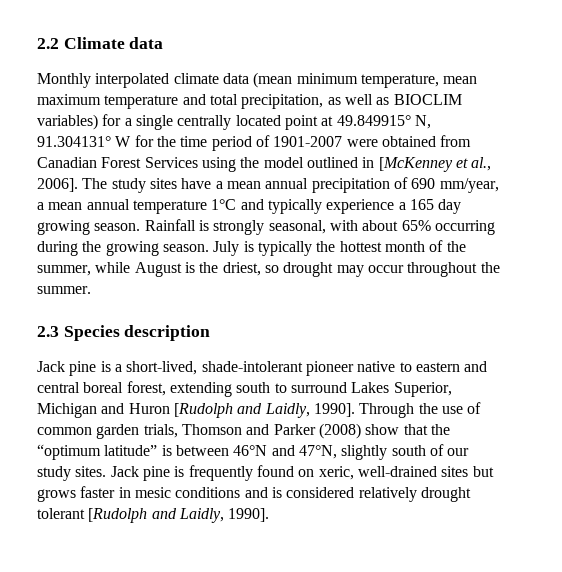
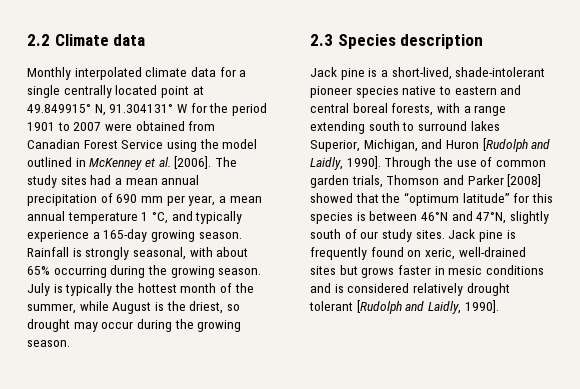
- Monthly interpolated climate data (mean minimum temperature, mean maximum temperature and total precipitation, as well as BIOCLIM variables) for a single centrally located point at 49.849915° N, 91.304131° W for the time period of 1901-2007 were obtained from Canadian Forest Services using the model outlined in [McKenney et al., 2006].
+ Monthly interpolated climate data for a single centrally located point at 49.849915° N, 91.304131° W for the period 1901 to 2007 were obtained from Canadian Forest Service using the model outlined in McKenney et al. [2006].
- The study sites have a mean annual precipitation of 690 mm/year, a mean annual temperature 1°C and typically experience a 165 day growing season.
+ The study sites had a mean annual precipitation of 690 mm per year, a mean annual temperature 1 °C, and typically experience a 165-day growing season.
- July is typically the hottest month of the summer, while August is the driest, so drought may occur throughout the summer.
+ July is typically the hottest month of the summer, while August is the driest, so drought may occur during the growing season.
- Jack pine is a short-lived, shade-intolerant pioneer native to eastern and central boreal forest, extending south to surround Lakes Superior, Michigan and Huron [Rudolph and Laidly, 1990].
+ Jack pine is a short-lived, shade-intolerant pioneer species native to eastern and central boreal forests, with a range extending south to surround lakes Superior, Michigan, and Huron [Rudolph and Laidly, 1990].
- Through the use of common garden trials, Thomson and Parker (2008) show that the “optimum latitude” is between 46°N and 47°N, slightly south of our study sites.
+ Through the use of common garden trials, Thomson and Parker [2008] showed that the “optimum latitude” for this species is between 46°N and 47°N, slightly south of our study sites.

